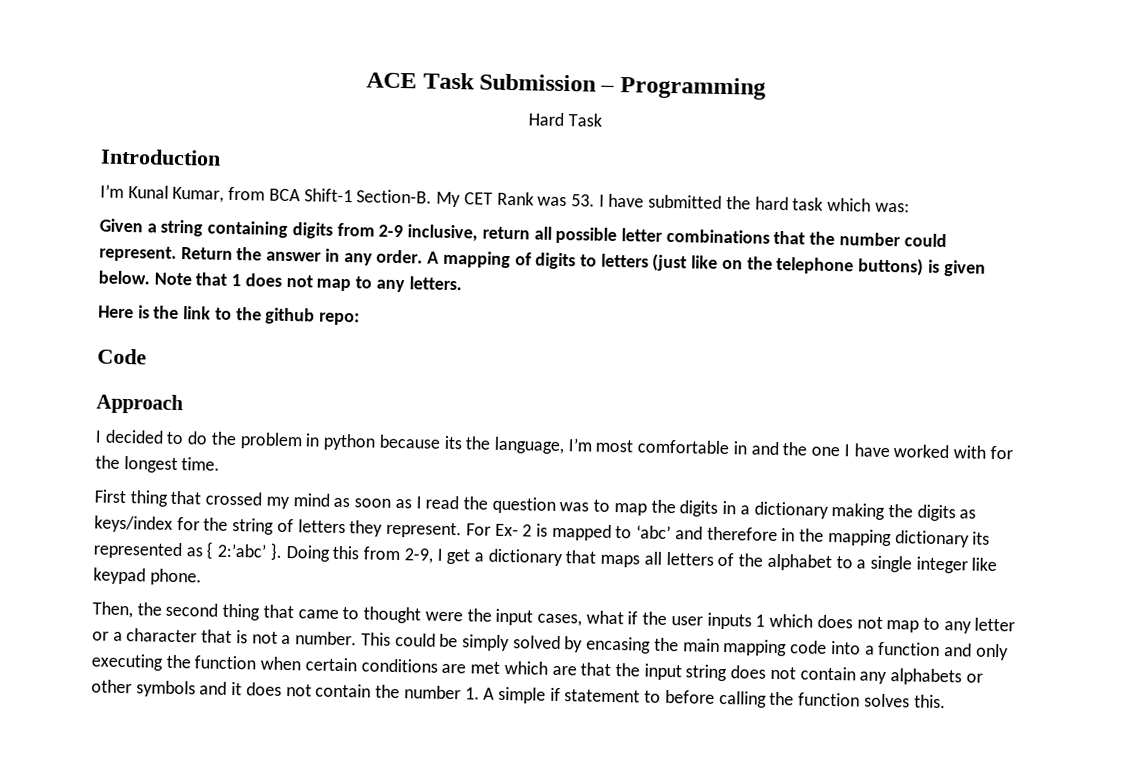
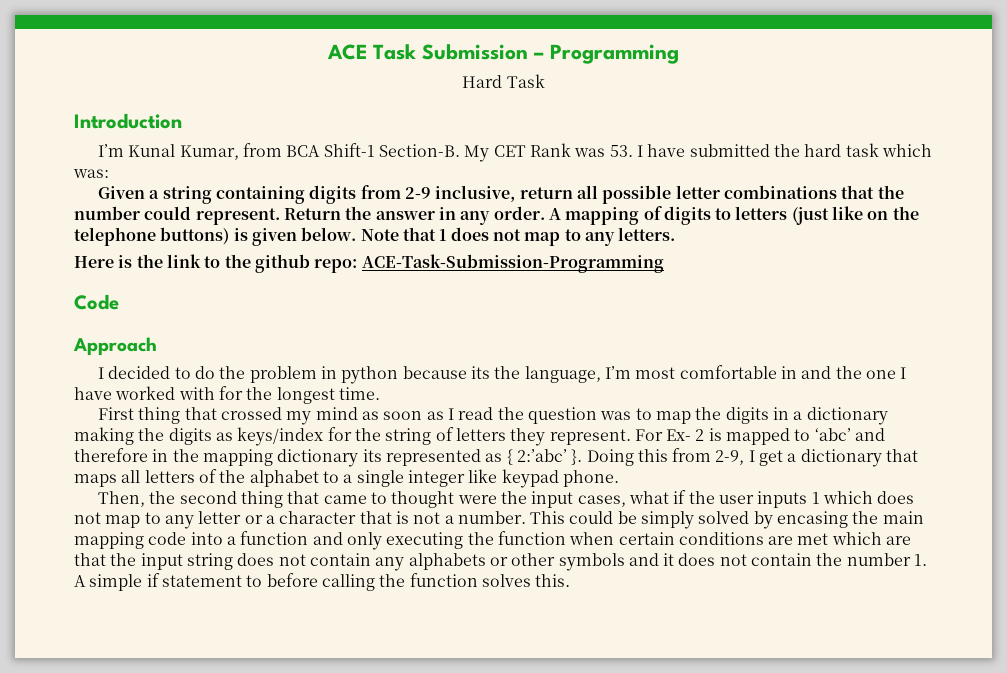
- Here is the link to the github repo:
+ Here is the link to the github repo: ACE-Task-Submission-Programming

